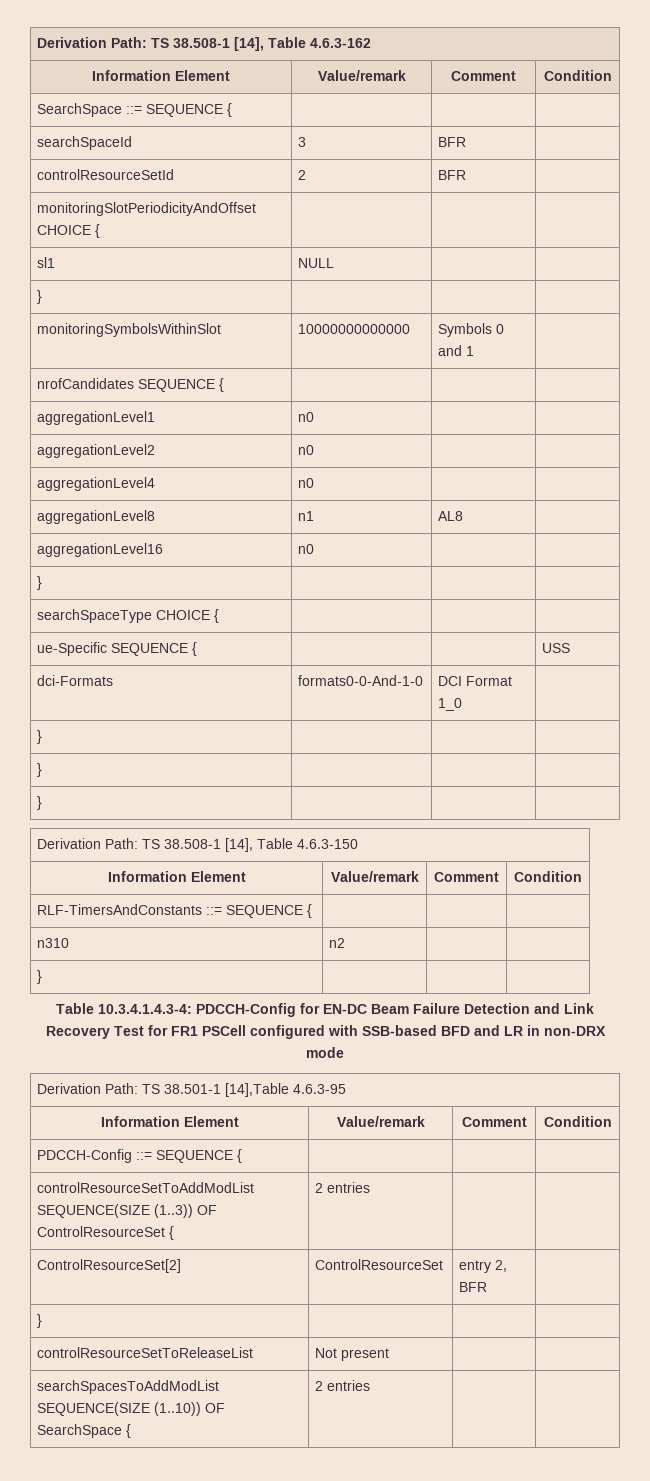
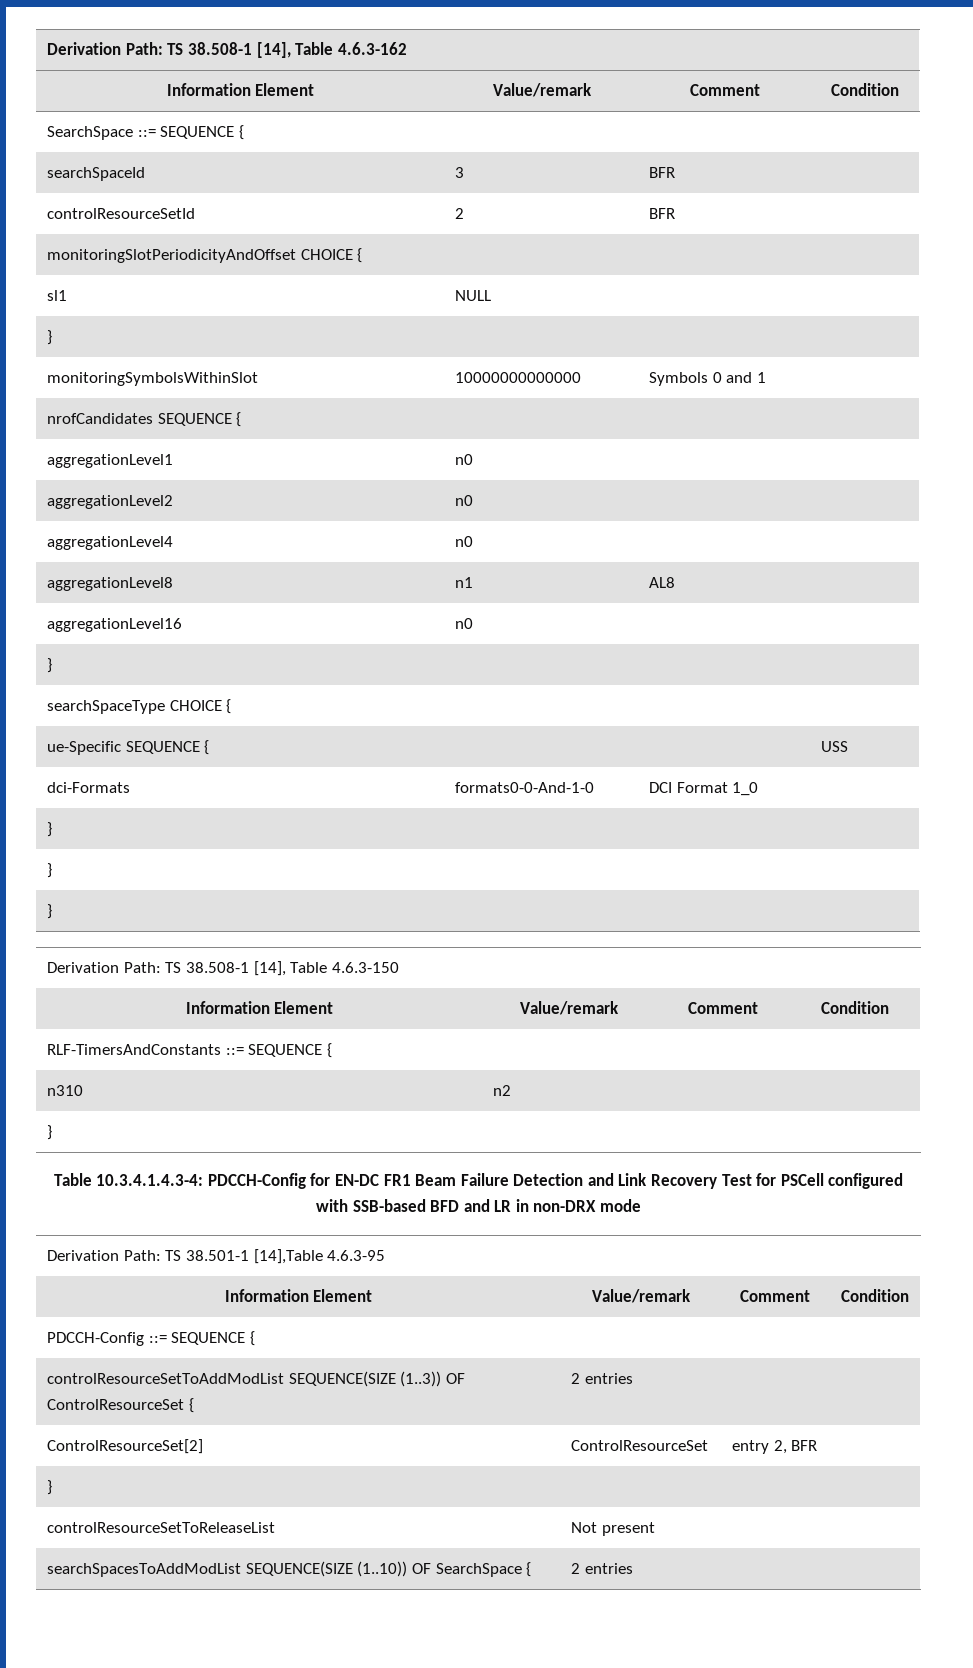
- Table 10.3.4.1.4.3-4: PDCCH-Config for EN-DC Beam Failure Detection and Link Recovery Test for FR1 PSCell configured with SSB-based BFD and LR in non-DRX mode
+ Table 10.3.4.1.4.3-4: PDCCH-Config for EN-DC FR1 Beam Failure Detection and Link Recovery Test for PSCell configured with SSB-based BFD and LR in non-DRX mode

